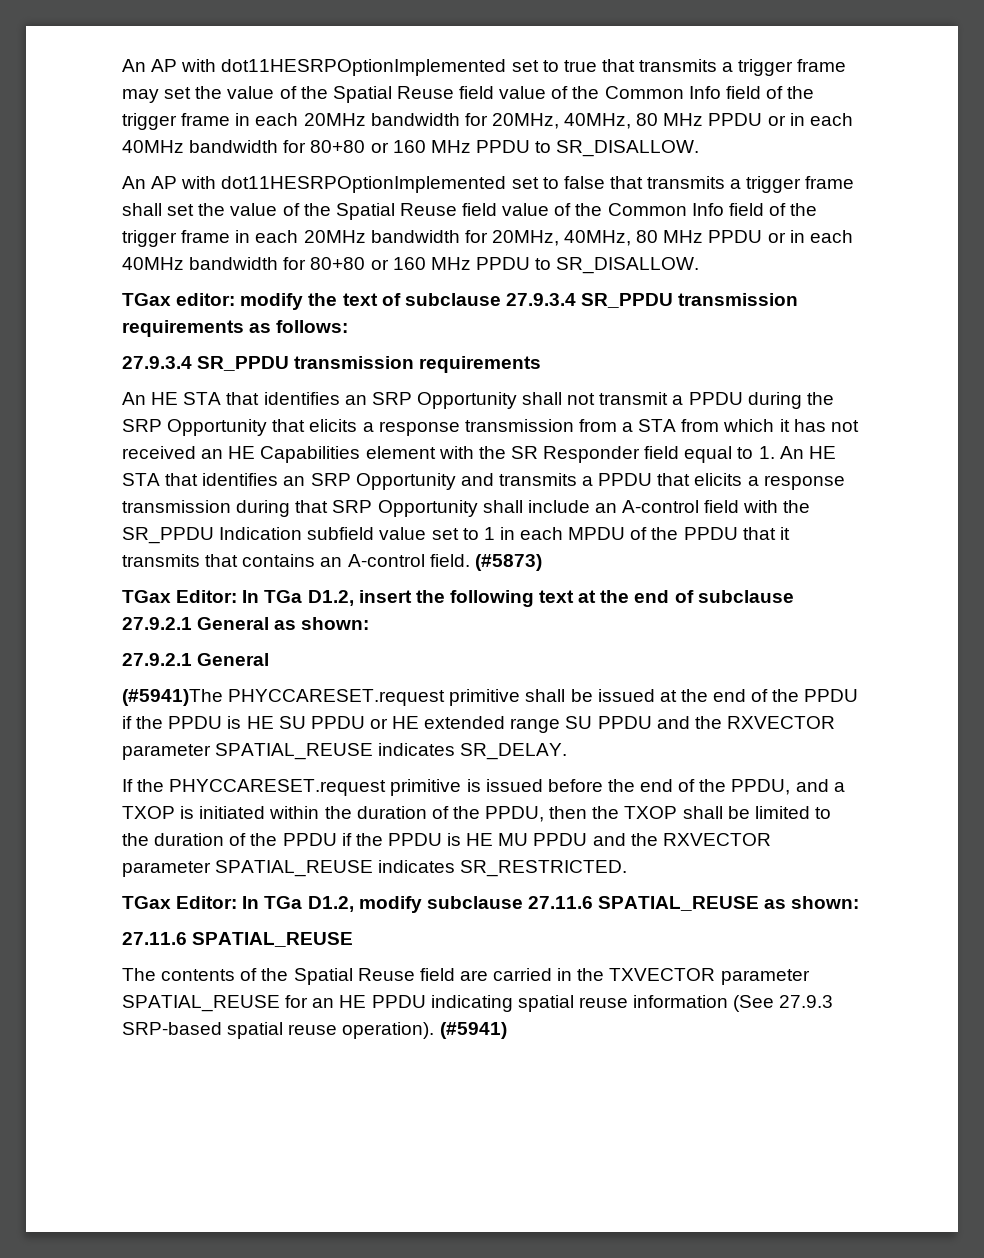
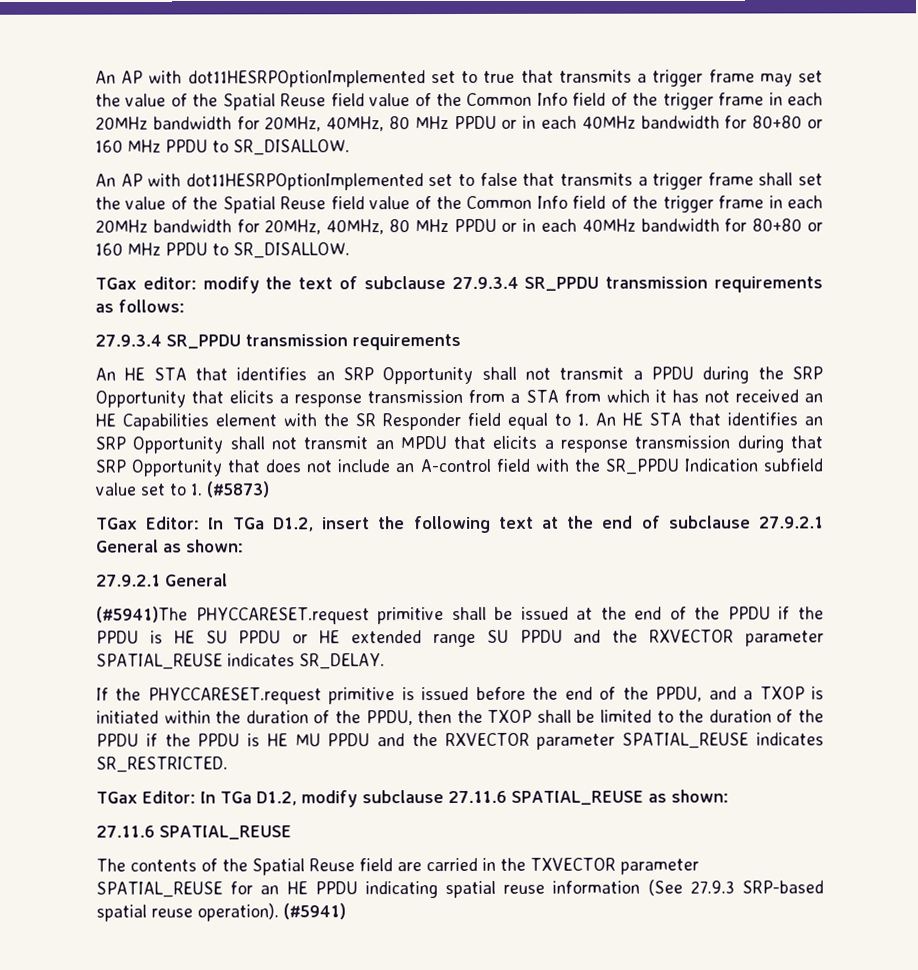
- An HE STA that identifies an SRP Opportunity shall not transmit a PPDU during the SRP Opportunity that elicits a response transmission from a STA from which it has not received an HE Capabilities element with the SR Responder field equal to 1. An HE STA that identifies an SRP Opportunity and transmits a PPDU that elicits a response transmission during that SRP Opportunity shall include an A-control field with the SR_PPDU Indication subfield value set to 1 in each MPDU of the PPDU that it transmits that contains an A-control field. (#5873)
+ An HE STA that identifies an SRP Opportunity shall not transmit a PPDU during the SRP Opportunity that elicits a response transmission from a STA from which it has not received an HE Capabilities element with the SR Responder field equal to 1. An HE STA that identifies an SRP Opportunity shall not transmit an MPDU that elicits a response transmission during that SRP Opportunity that does not include an A-control field with the SR_PPDU Indication subfield value set to 1. (#5873)

